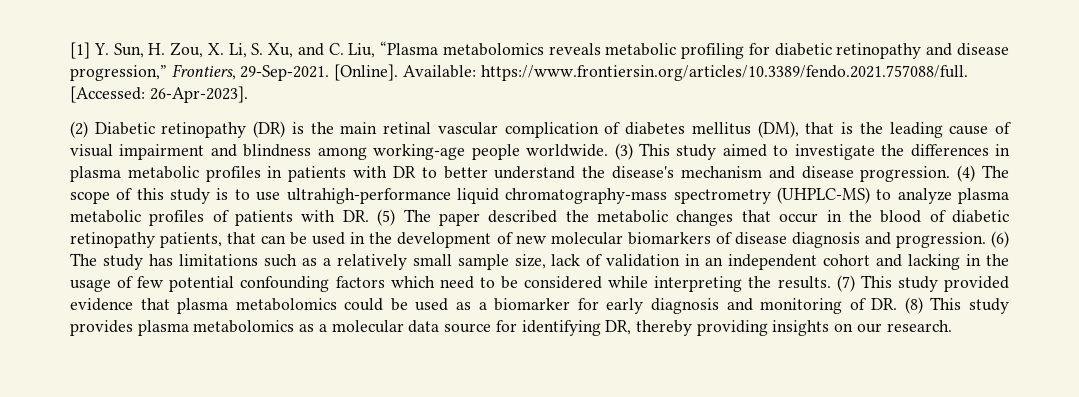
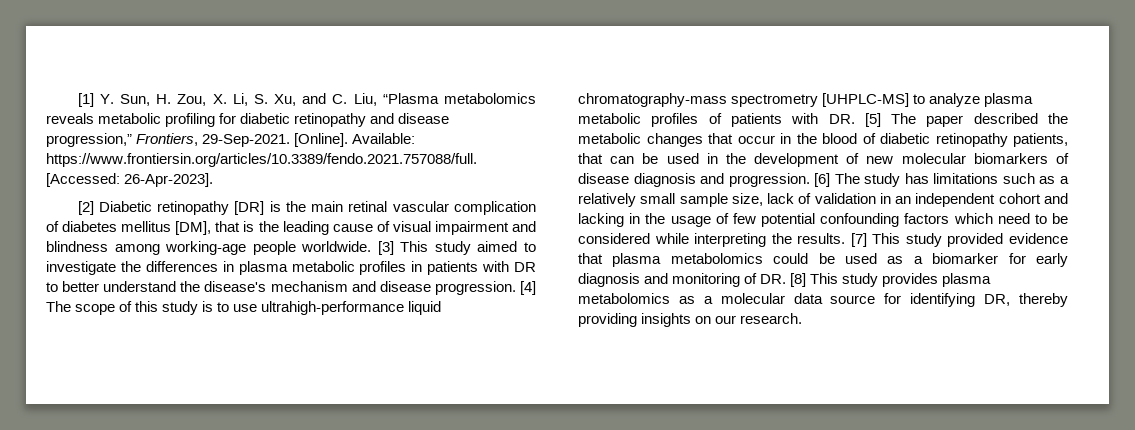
- (2) Diabetic retinopathy (DR) is the main retinal vascular complication of diabetes mellitus (DM), that is the leading cause of visual impairment and blindness among working-age people worldwide.
+ [2] Diabetic retinopathy [DR] is the main retinal vascular complication of diabetes mellitus [DM], that is the leading cause of visual impairment and blindness among working-age people worldwide.
- (3) This study aimed to investigate the differences in plasma metabolic profiles in patients with DR to better understand the disease's mechanism and disease progression.
+ [3] This study aimed to investigate the differences in plasma metabolic profiles in patients with DR to better understand the disease's mechanism and disease progression.
- (4) The scope of this study is to use ultrahigh-performance liquid chromatography-mass spectrometry (UHPLC-MS) to analyze plasma metabolic profiles of patients with DR. (5) The paper described the metabolic changes that occur in the blood of diabetic retinopathy patients, that can be used in the development of new molecular biomarkers of disease diagnosis and progression.
+ [4] The scope of this study is to use ultrahigh-performance liquid chromatography-mass spectrometry [UHPLC-MS] to analyze plasma metabolic profiles of patients with DR. [5] The paper described the metabolic changes that occur in the blood of diabetic retinopathy patients, that can be used in the development of new molecular biomarkers of disease diagnosis and progression.
- (6) The study has limitations such as a relatively small sample size, lack of validation in an independent cohort and lacking in the usage of few potential confounding factors which need to be considered while interpreting the results.
+ [6] The study has limitations such as a relatively small sample size, lack of validation in an independent cohort and lacking in the usage of few potential confounding factors which need to be considered while interpreting the results.
- (7) This study provided evidence that plasma metabolomics could be used as a biomarker for early diagnosis and monitoring of DR. (8) This study provides plasma metabolomics as a molecular data source for identifying DR, thereby providing insights on our research.
+ [7] This study provided evidence that plasma metabolomics could be used as a biomarker for early diagnosis and monitoring of DR. [8] This study provides plasma metabolomics as a molecular data source for identifying DR, thereby providing insights on our research.

